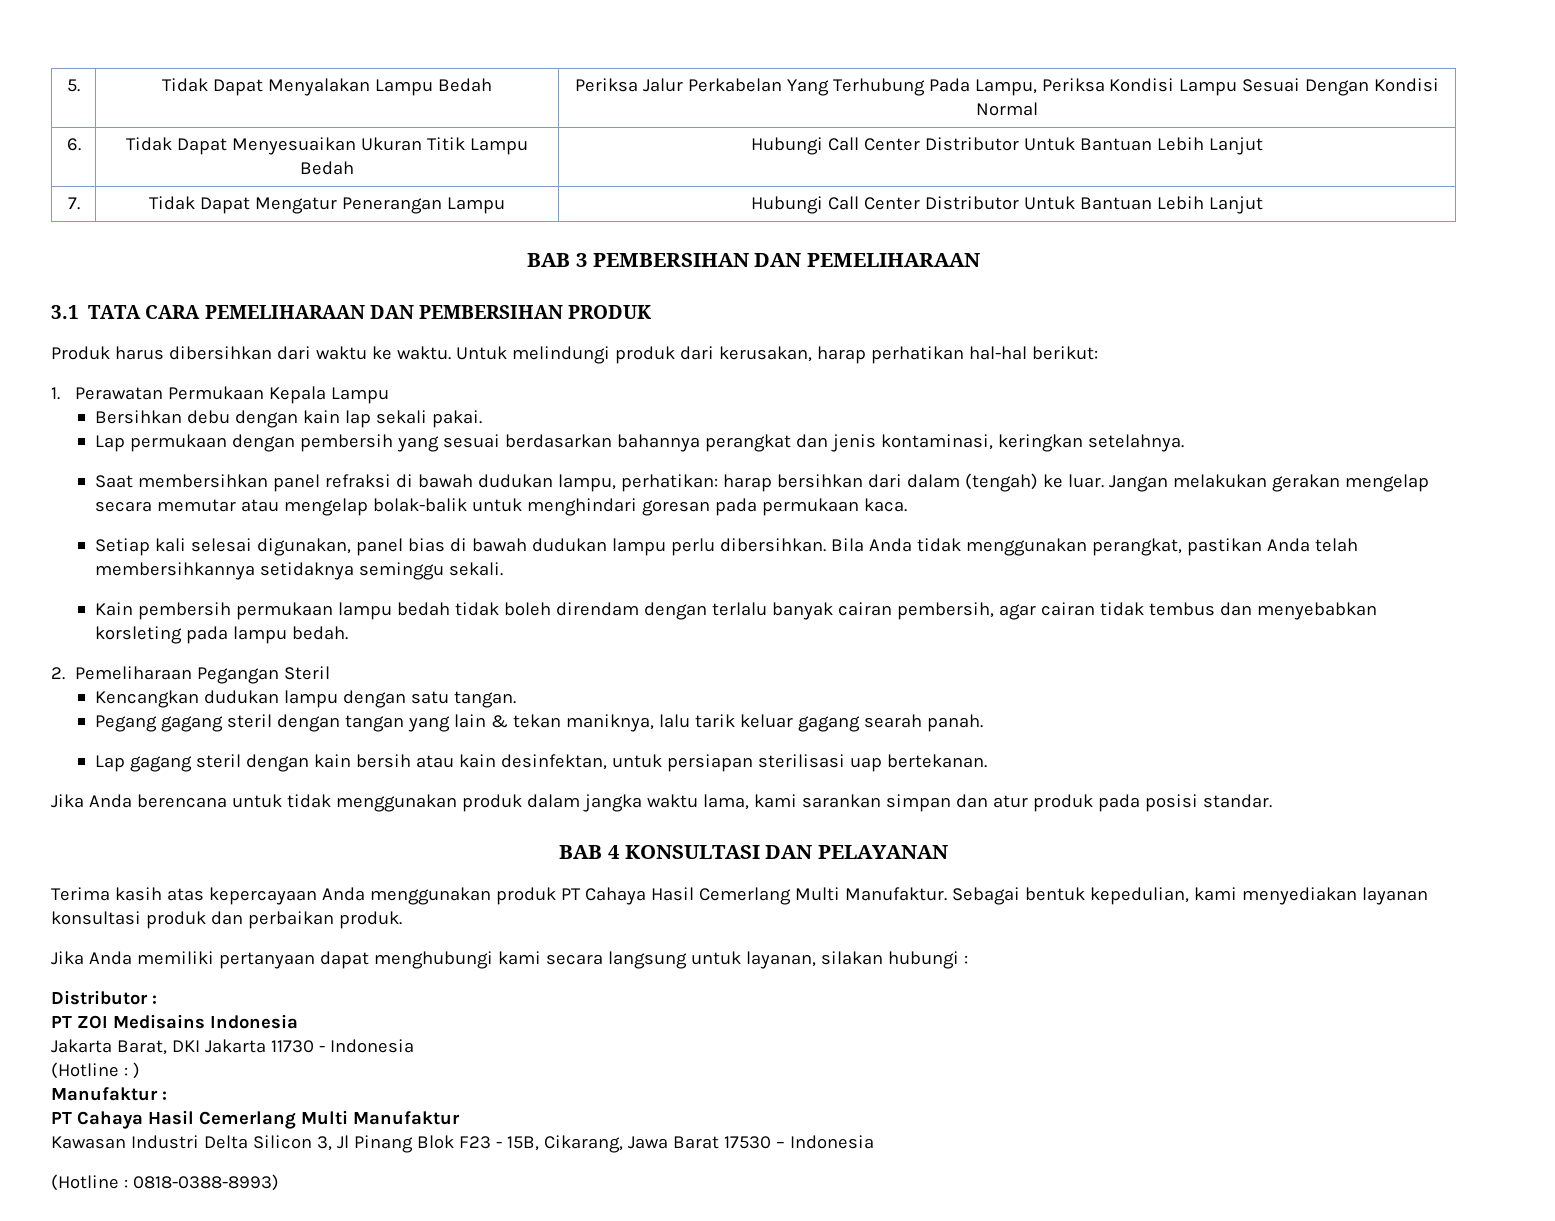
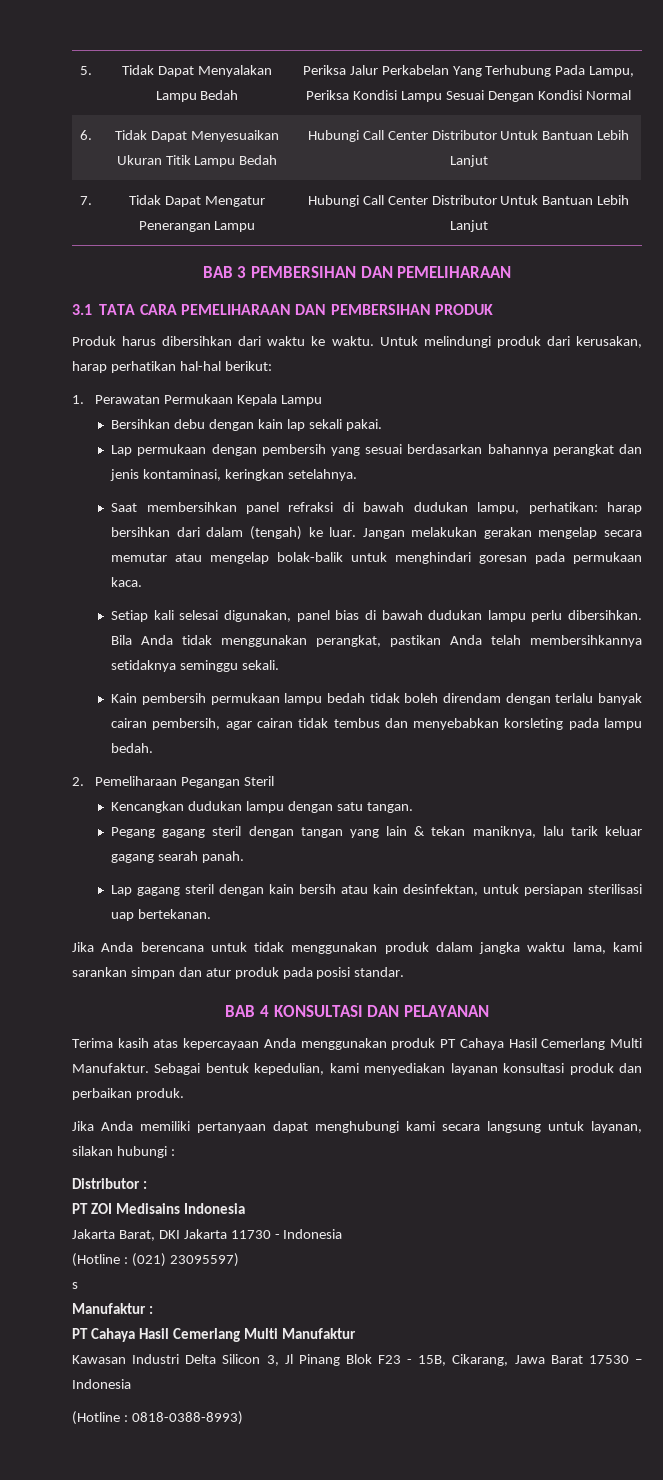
- (Hotline : )
+ (Hotline : (021) 23095597)
+ s

